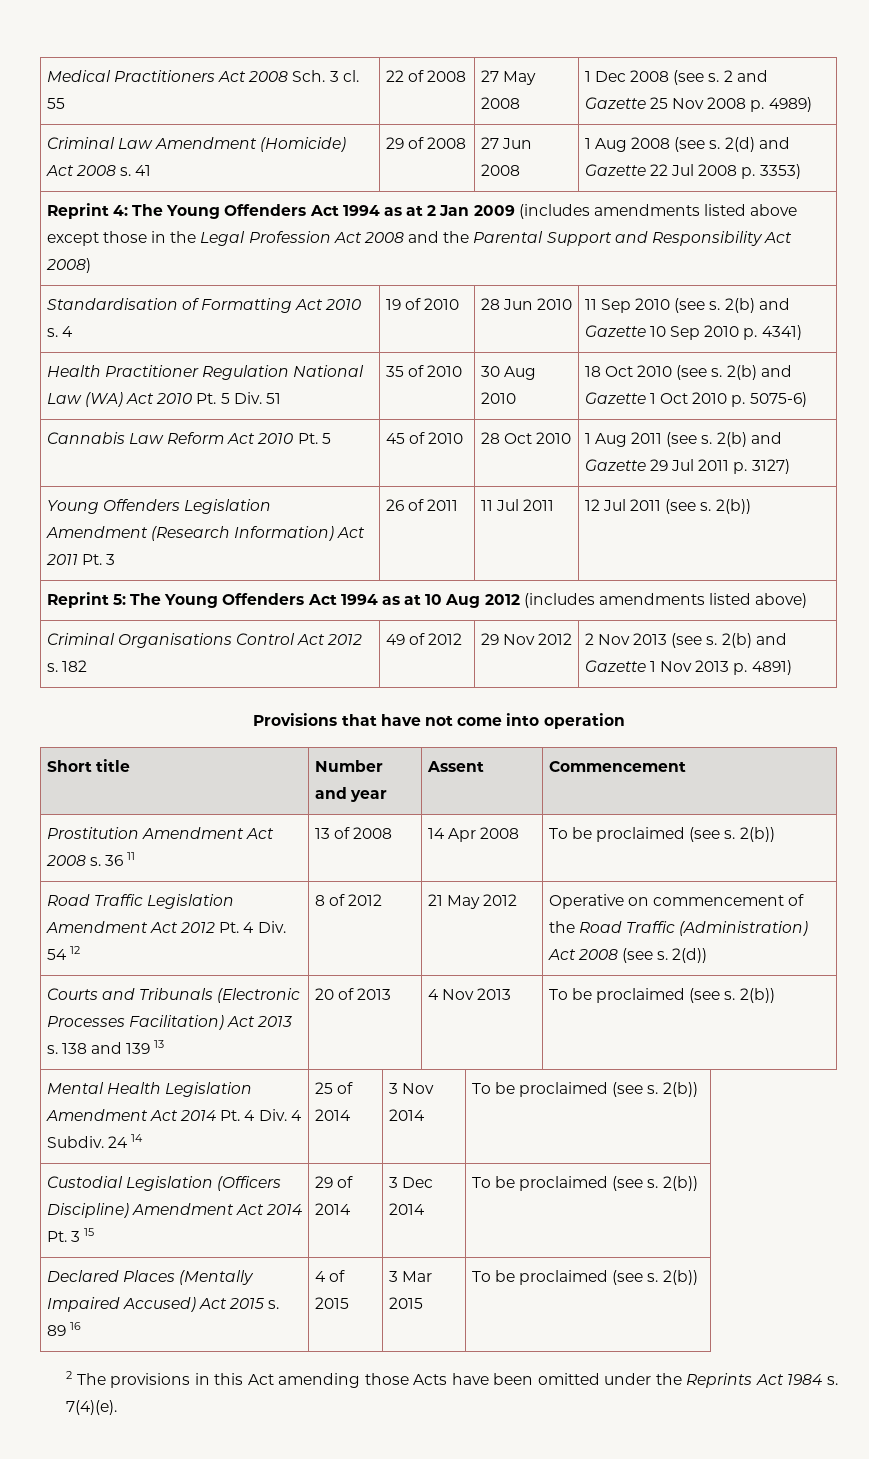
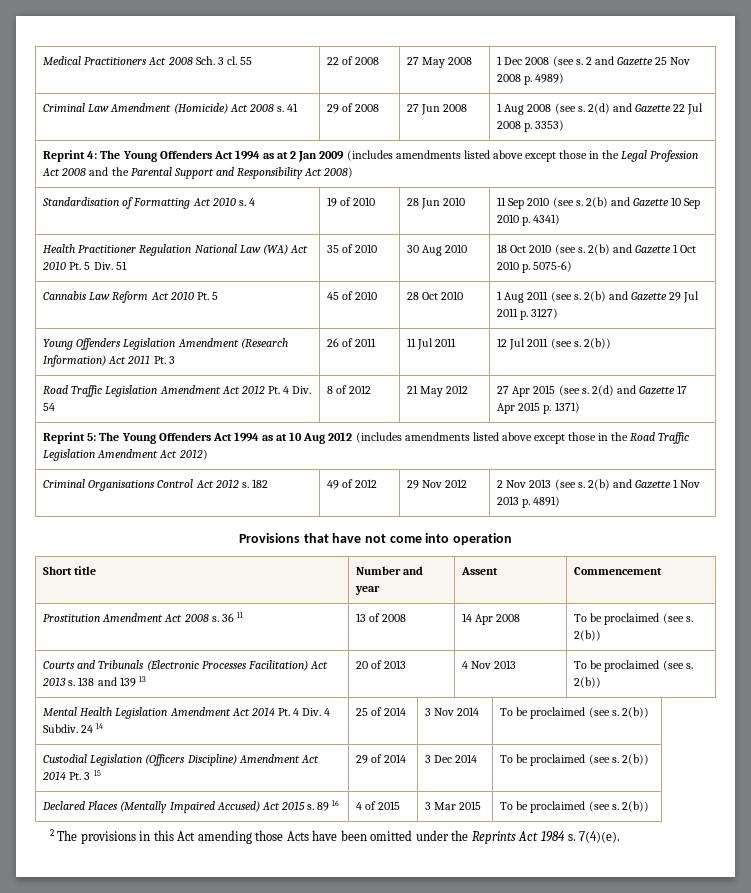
+ Road Traffic Legislation Amendment Act 2012 Pt. 4 Div. 54 | 8 of 2012 | 21 May 2012 | 27 Apr 2015 (see s. 2(d) and Gazette 17 Apr 2015 p. 1371)
- Reprint 5: The Young Offenders Act 1994 as at 10 Aug 2012 (includes amendments listed above)
+ Reprint 5: The Young Offenders Act 1994 as at 10 Aug 2012 (includes amendments listed above except those in the Road Traffic Legislation Amendment Act 2012)
- Road Traffic Legislation Amendment Act 2012 Pt. 4 Div. 54 12 | 8 of 2012 | 21 May 2012 | Operative on commencement of the Road Traffic (Administration) Act 2008 (see s. 2(d))

